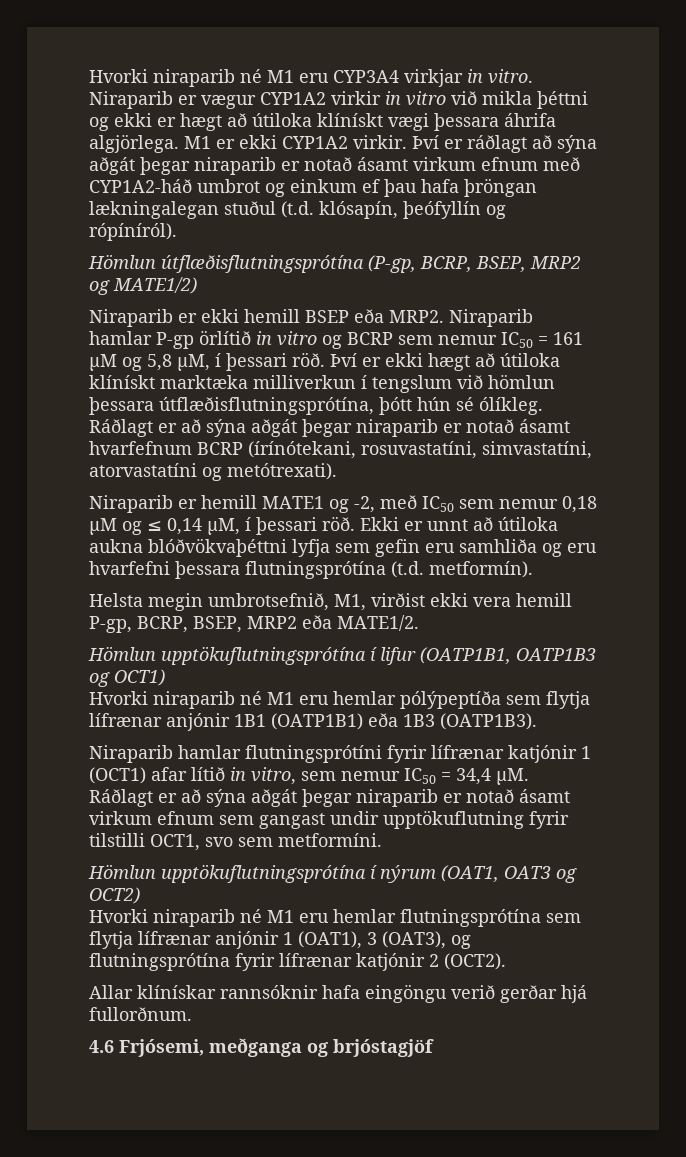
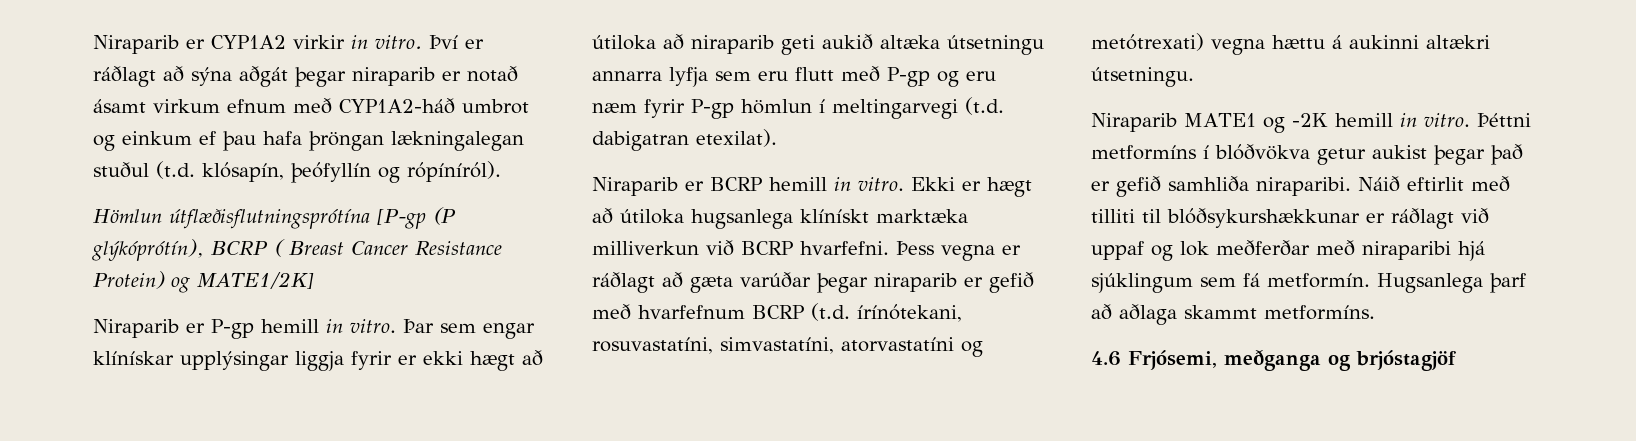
- Hvorki niraparib né M1 eru CYP3A4 virkjar in vitro. Niraparib er vægur CYP1A2 virkir in vitro við mikla þéttni og ekki er hægt að útiloka klínískt vægi þessara áhrifa algjörlega. M1 er ekki CYP1A2 virkir.
+ Niraparib er CYP1A2 virkir in vitro.
- Hömlun útflæðisflutningsprótína (P-gp, BCRP, BSEP, MRP2 og MATE1/2)
- Niraparib er ekki hemill BSEP eða MRP2. Niraparib hamlar P-gp örlítið in vitro og BCRP sem nemur IC50 = 161 µM og 5,8 µM, í þessari röð. Því er ekki hægt að útiloka klínískt marktæka milliverkun í tengslum við hömlun þessara útflæðisflutningsprótína, þótt hún sé ólíkleg. Ráðlagt er að sýna aðgát þegar niraparib er notað ásamt hvarfefnum BCRP (írínótekani, rosuvastatíni, simvastatíni, atorvastatíni og metótrexati).
- Niraparib er hemill MATE1 og -2, með IC50 sem nemur 0,18 µM og ≤ 0,14 µM, í þessari röð. Ekki er unnt að útiloka aukna blóðvökvaþéttni lyfja sem gefin eru samhliða og eru hvarfefni þessara flutningsprótína (t.d. metformín).
- Helsta megin umbrotsefnið, M1, virðist ekki vera hemill P-gp, BCRP, BSEP, MRP2 eða MATE1/2.
- Hömlun upptökuflutningsprótína í lifur (OATP1B1, OATP1B3 og OCT1)
- Hvorki niraparib né M1 eru hemlar pólýpeptíða sem flytja lífrænar anjónir 1B1 (OATP1B1) eða 1B3 (OATP1B3).
- Niraparib hamlar flutningsprótíni fyrir lífrænar katjónir 1 (OCT1) afar lítið in vitro, sem nemur IC50 = 34,4 µM. Ráðlagt er að sýna aðgát þegar niraparib er notað ásamt virkum efnum sem gangast undir upptökuflutning fyrir tilstilli OCT1, svo sem metformíni.
- Hömlun upptökuflutningsprótína í nýrum (OAT1, OAT3 og OCT2)
- Hvorki niraparib né M1 eru hemlar flutningsprótína sem flytja lífrænar anjónir 1 (OAT1), 3 (OAT3), og flutningsprótína fyrir lífrænar katjónir 2 (OCT2).
- Allar klínískar rannsóknir hafa eingöngu verið gerðar hjá fullorðnum.
+ Hömlun útflæðisflutningsprótína [P-gp (P glýkóprótín), BCRP ( Breast Cancer Resistance Protein) og MATE1/2K]
+ Niraparib er P-gp hemill in vitro. Þar sem engar klínískar upplýsingar liggja fyrir er ekki hægt að útiloka að niraparib geti aukið altæka útsetningu annarra lyfja sem eru flutt með P-gp og eru næm fyrir P-gp hömlun í meltingarvegi (t.d. dabigatran etexilat).
+ Niraparib er BCRP hemill in vitro. Ekki er hægt að útiloka hugsanlega klínískt marktæka milliverkun við BCRP hvarfefni. Þess vegna er ráðlagt að gæta varúðar þegar niraparib er gefið með hvarfefnum BCRP (t.d. írínótekani, rosuvastatíni, simvastatíni, atorvastatíni og metótrexati) vegna hættu á aukinni altækri útsetningu.
+ Niraparib MATE1 og -2K hemill in vitro. Þéttni metformíns í blóðvökva getur aukist þegar það er gefið samhliða niraparibi. Náið eftirlit með tilliti til blóðsykurshækkunar er ráðlagt við uppaf og lok meðferðar með niraparibi hjá sjúklingum sem fá metformín. Hugsanlega þarf að aðlaga skammt metformíns.

